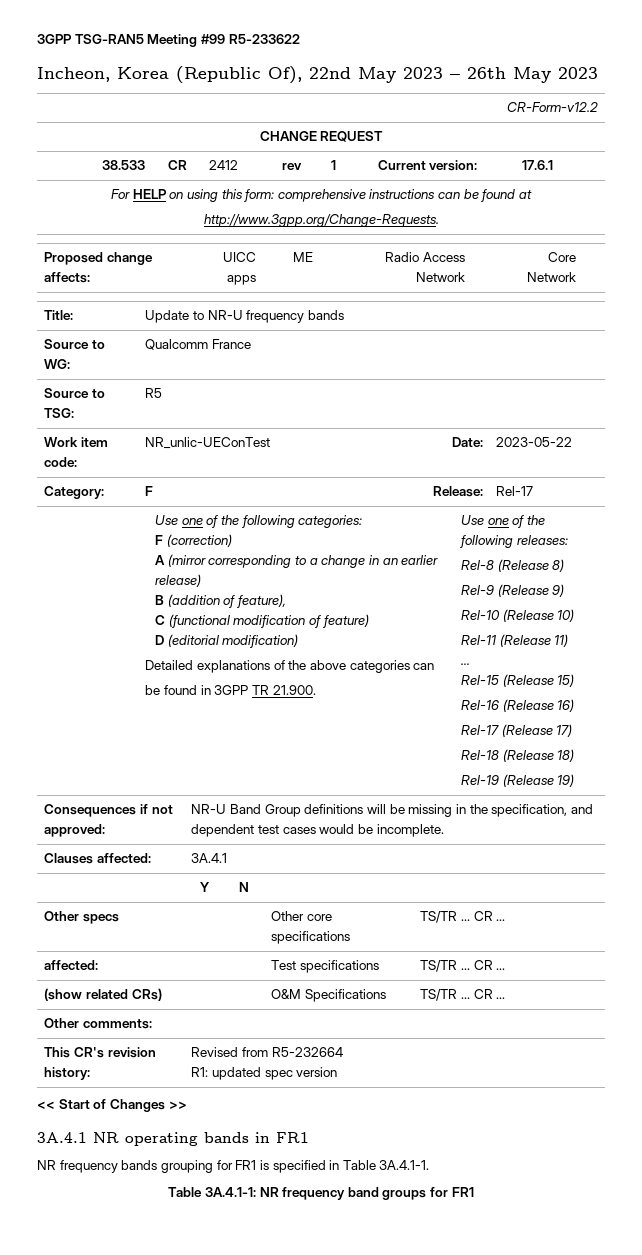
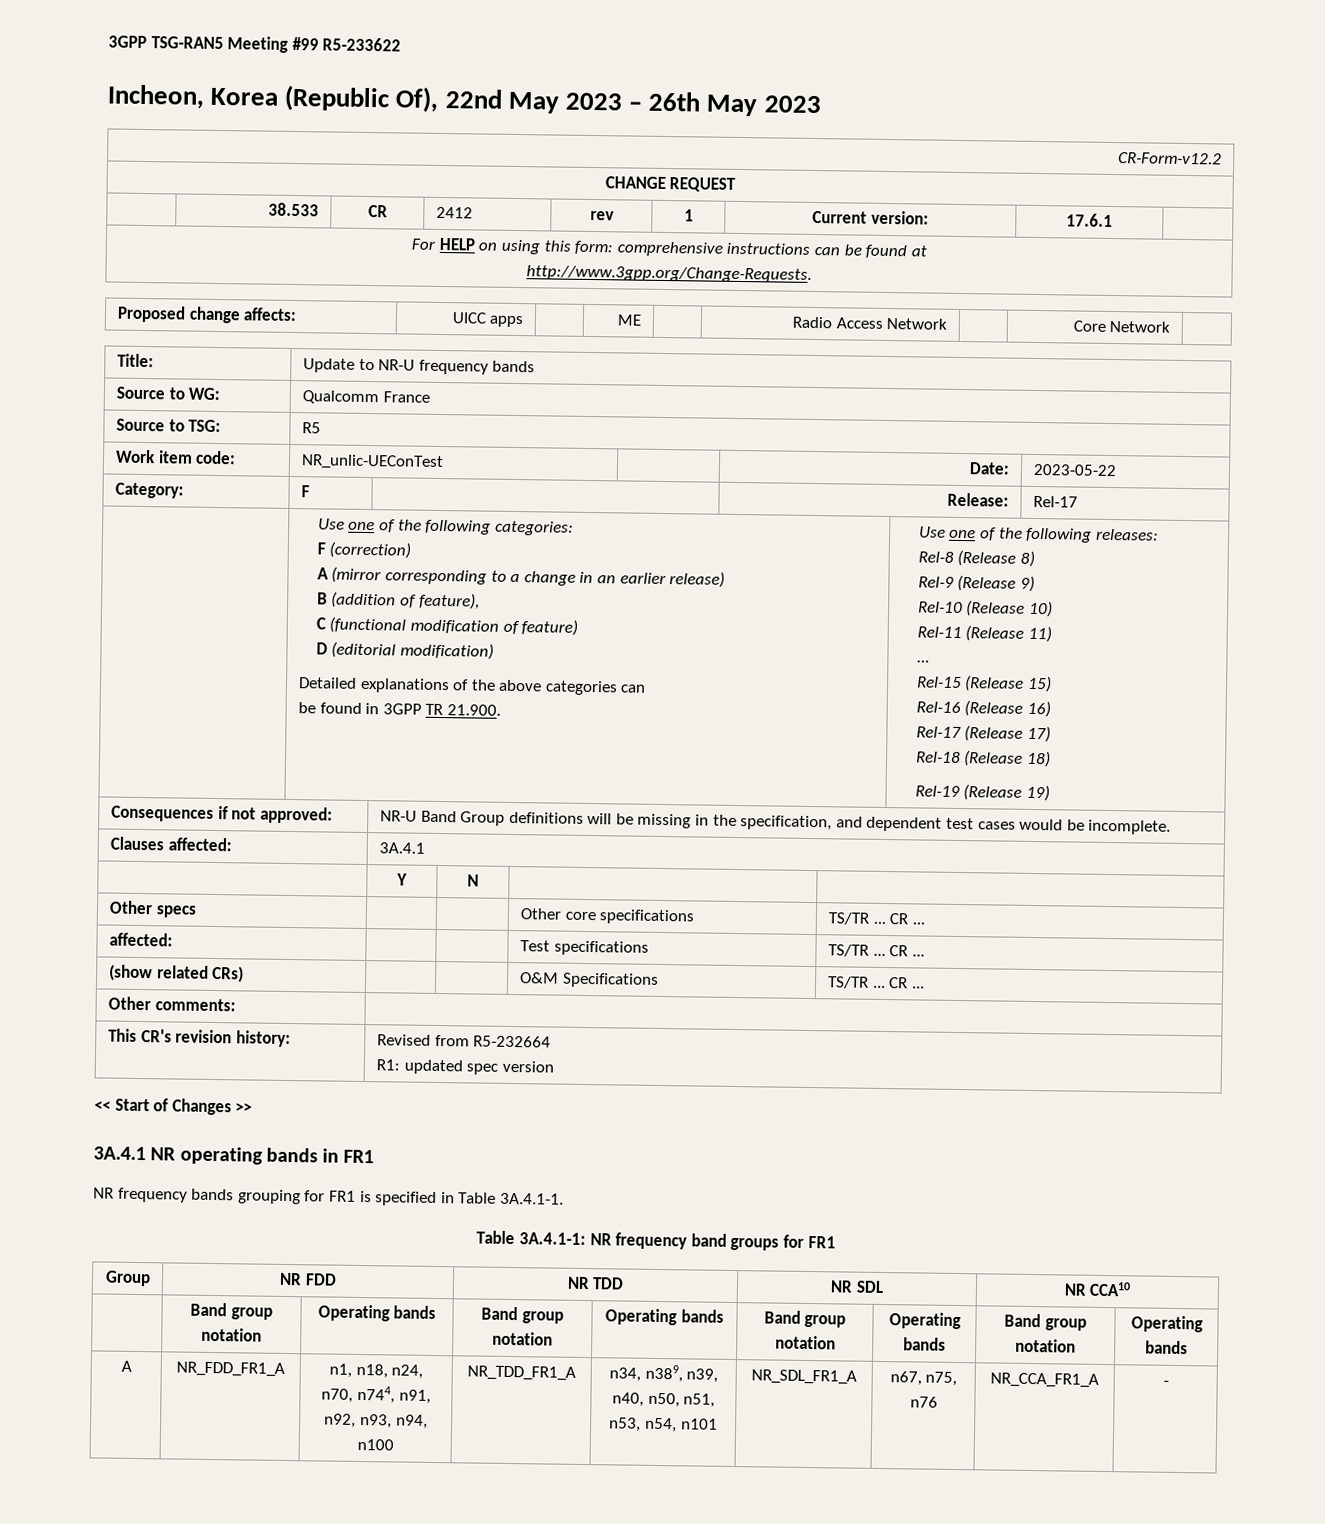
+ Group | NR FDD | NR TDD | NR SDL | NR CCA10
+ | Band group notation | Operating bands | Band group notation | Operating bands | Band group notation | Operating bands | Band group notation | Operating bands
+ A | NR_FDD_FR1_A | n1, n18, n24, n70, n744, n91, n92, n93, n94, n100 | NR_TDD_FR1_A | n34, n389, n39, n40, n50, n51, n53, n54, n101 | NR_SDL_FR1_A | n67, n75, n76 | NR_CCA_FR1_A | -

